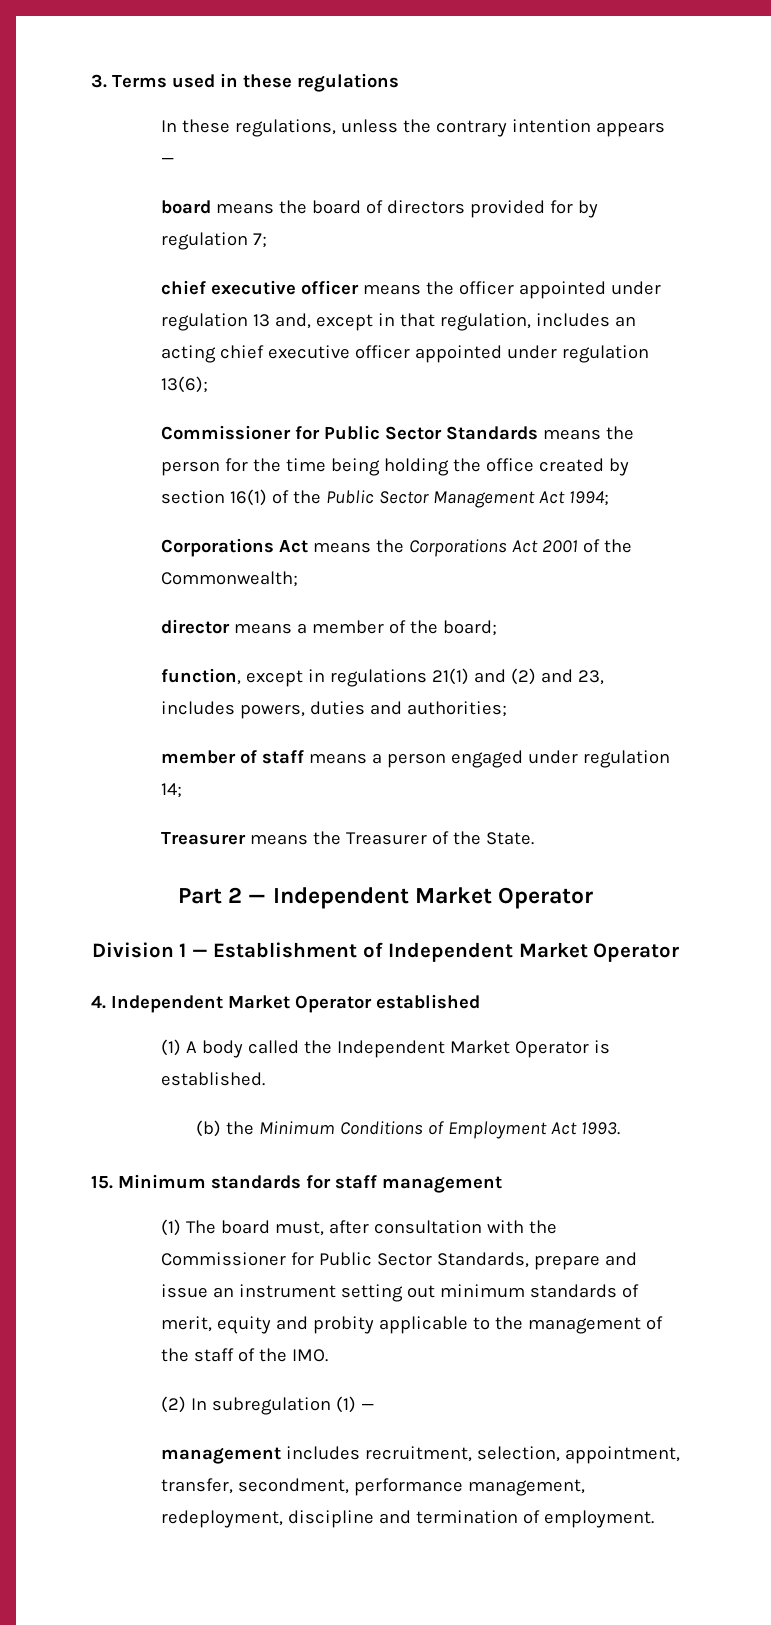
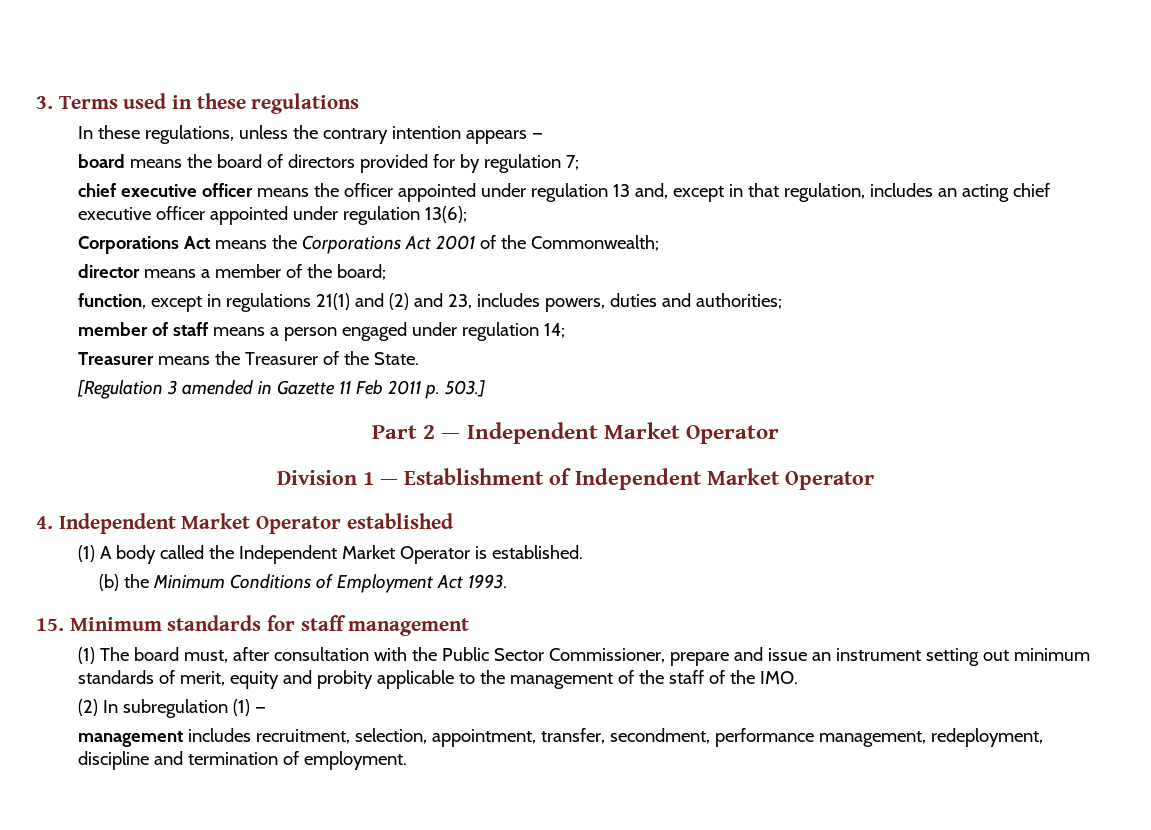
- Commissioner for Public Sector Standards means the person for the time being holding the office created by section 16(1) of the Public Sector Management Act 1994;
+ [Regulation 3 amended in Gazette 11 Feb 2011 p. 503.]
- (1) The board must, after consultation with the Commissioner for Public Sector Standards, prepare and issue an instrument setting out minimum standards of merit, equity and probity applicable to the management of the staff of the IMO.
+ (1) The board must, after consultation with the Public Sector Commissioner, prepare and issue an instrument setting out minimum standards of merit, equity and probity applicable to the management of the staff of the IMO.

